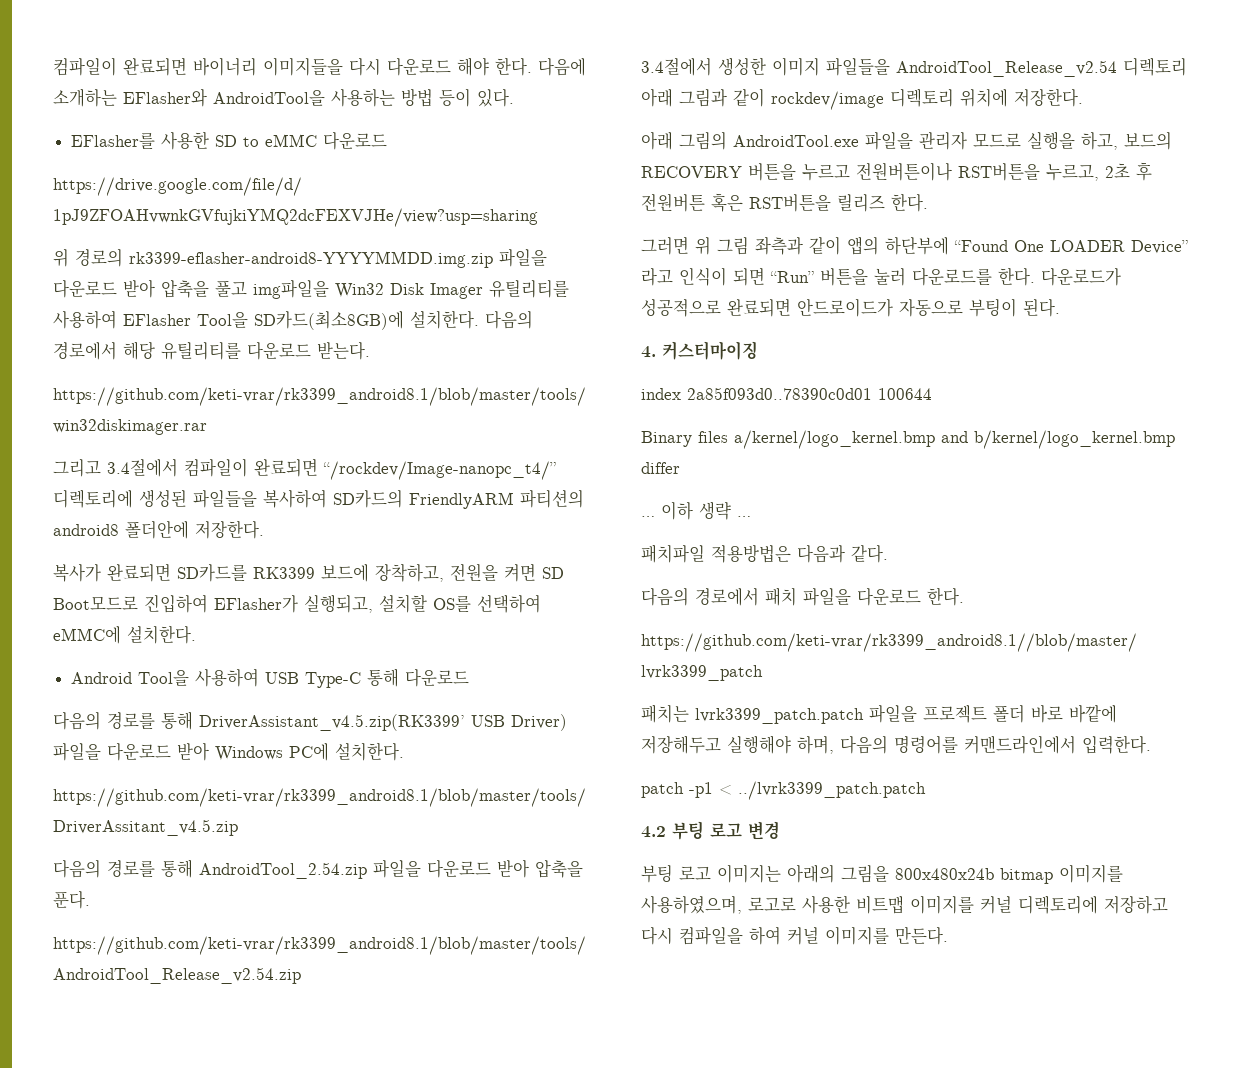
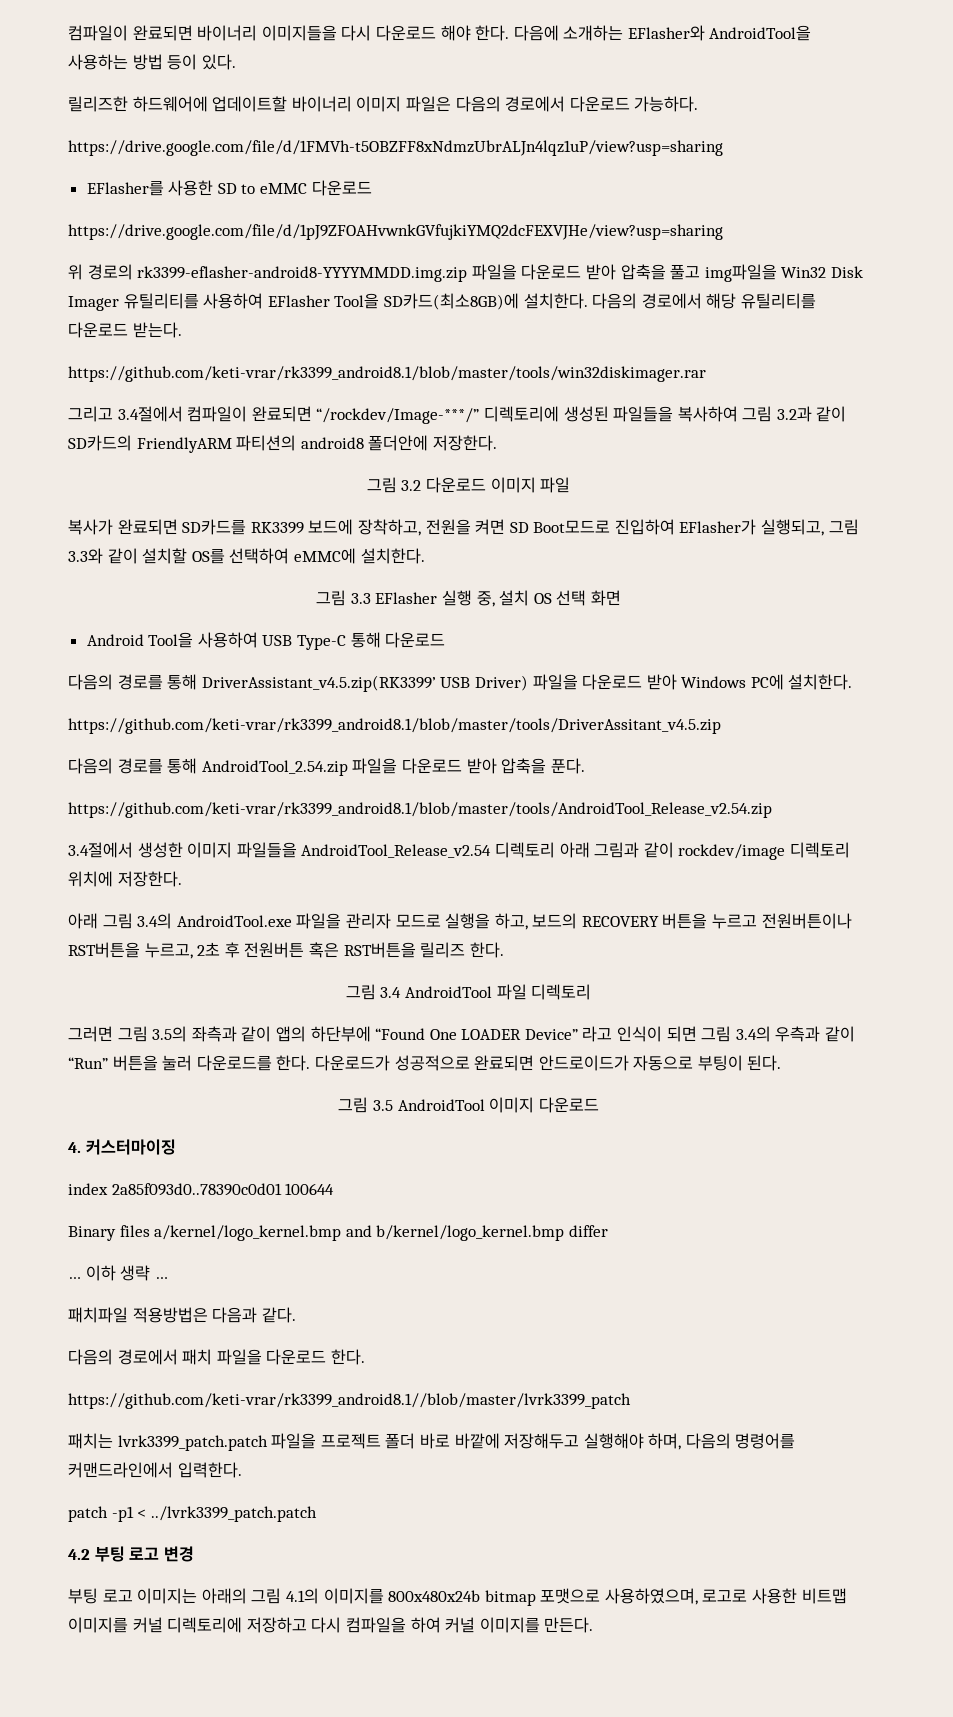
+ 릴리즈한 하드웨어에 업데이트할 바이너리 이미지 파일은 다음의 경로에서 다운로드 가능하다.
+ https://drive.google.com/file/d/1FMVh-t5OBZFF8xNdmzUbrALJn4lqz1uP/view?usp=sharing
- 그리고 3.4절에서 컴파일이 완료되면 “/rockdev/Image-nanopc_t4/” 디렉토리에 생성된 파일들을 복사하여 SD카드의 FriendlyARM 파티션의 android8 폴더안에 저장한다.
+ 그리고 3.4절에서 컴파일이 완료되면 “/rockdev/Image-***/” 디렉토리에 생성된 파일들을 복사하여 그림 3.2과 같이 SD카드의 FriendlyARM 파티션의 android8 폴더안에 저장한다.
+ 그림 3.2 다운로드 이미지 파일
- 복사가 완료되면 SD카드를 RK3399 보드에 장착하고, 전원을 켜면 SD Boot모드로 진입하여 EFlasher가 실행되고, 설치할 OS를 선택하여 eMMC에 설치한다.
+ 복사가 완료되면 SD카드를 RK3399 보드에 장착하고, 전원을 켜면 SD Boot모드로 진입하여 EFlasher가 실행되고, 그림 3.3와 같이 설치할 OS를 선택하여 eMMC에 설치한다.
+ 그림 3.3 EFlasher 실행 중, 설치 OS 선택 화면
- 아래 그림의 AndroidTool.exe 파일을 관리자 모드로 실행을 하고, 보드의 RECOVERY 버튼을 누르고 전원버튼이나 RST버튼을 누르고, 2초 후 전원버튼 혹은 RST버튼을 릴리즈 한다.
+ 아래 그림 3.4의 AndroidTool.exe 파일을 관리자 모드로 실행을 하고, 보드의 RECOVERY 버튼을 누르고 전원버튼이나 RST버튼을 누르고, 2초 후 전원버튼 혹은 RST버튼을 릴리즈 한다.
+ 그림 3.4 AndroidTool 파일 디렉토리
- 그러면 위 그림 좌측과 같이 앱의 하단부에 “Found One LOADER Device” 라고 인식이 되면 “Run” 버튼을 눌러 다운로드를 한다.
+ 그러면 그림 3.5의 좌측과 같이 앱의 하단부에 “Found One LOADER Device” 라고 인식이 되면 그림 3.4의 우측과 같이 “Run” 버튼을 눌러 다운로드를 한다.
+ 그림 3.5 AndroidTool 이미지 다운로드
- 부팅 로고 이미지는 아래의 그림을 800x480x24b bitmap 이미지를 사용하였으며, 로고로 사용한 비트맵 이미지를 커널 디렉토리에 저장하고 다시 컴파일을 하여 커널 이미지를 만든다.
+ 부팅 로고 이미지는 아래의 그림 4.1의 이미지를 800x480x24b bitmap 포맷으로 사용하였으며, 로고로 사용한 비트맵 이미지를 커널 디렉토리에 저장하고 다시 컴파일을 하여 커널 이미지를 만든다.

